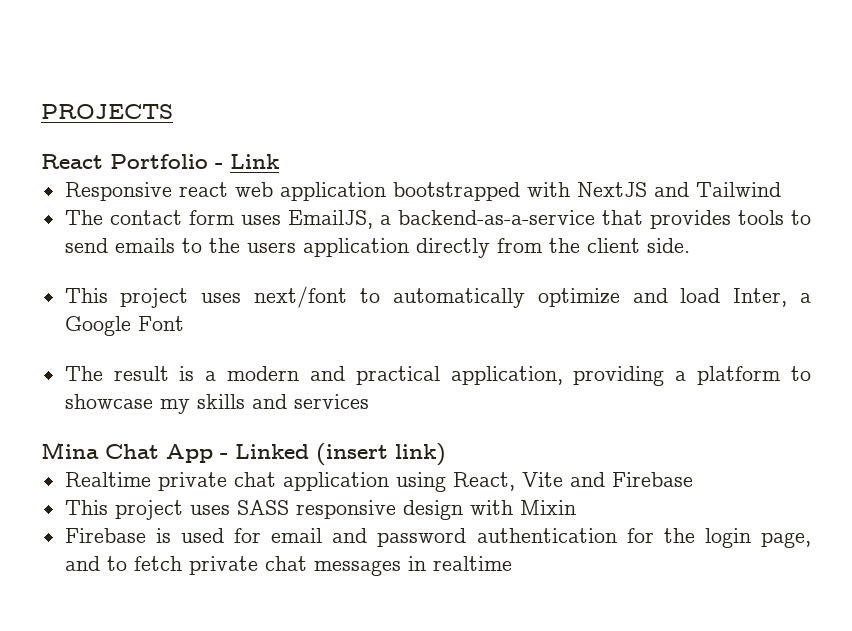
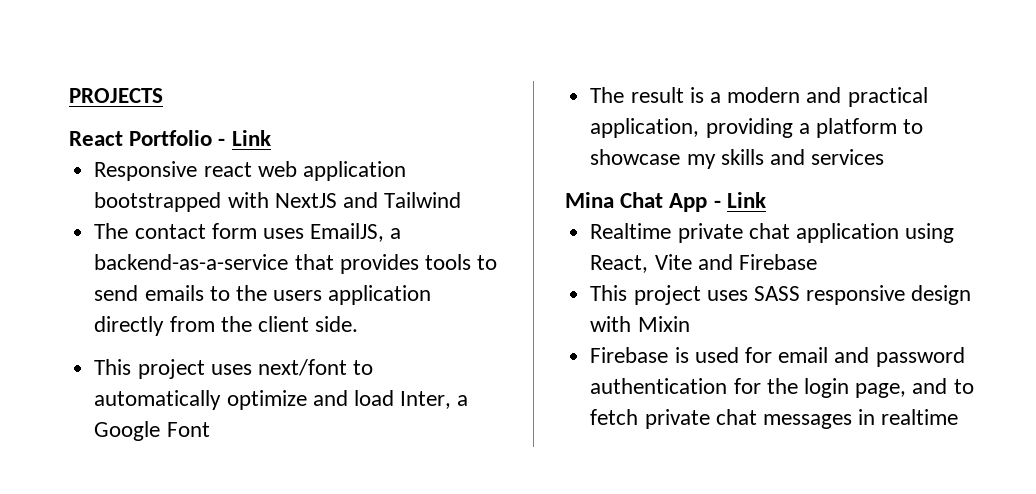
- Mina Chat App - Linked (insert link)
+ Mina Chat App - Link

